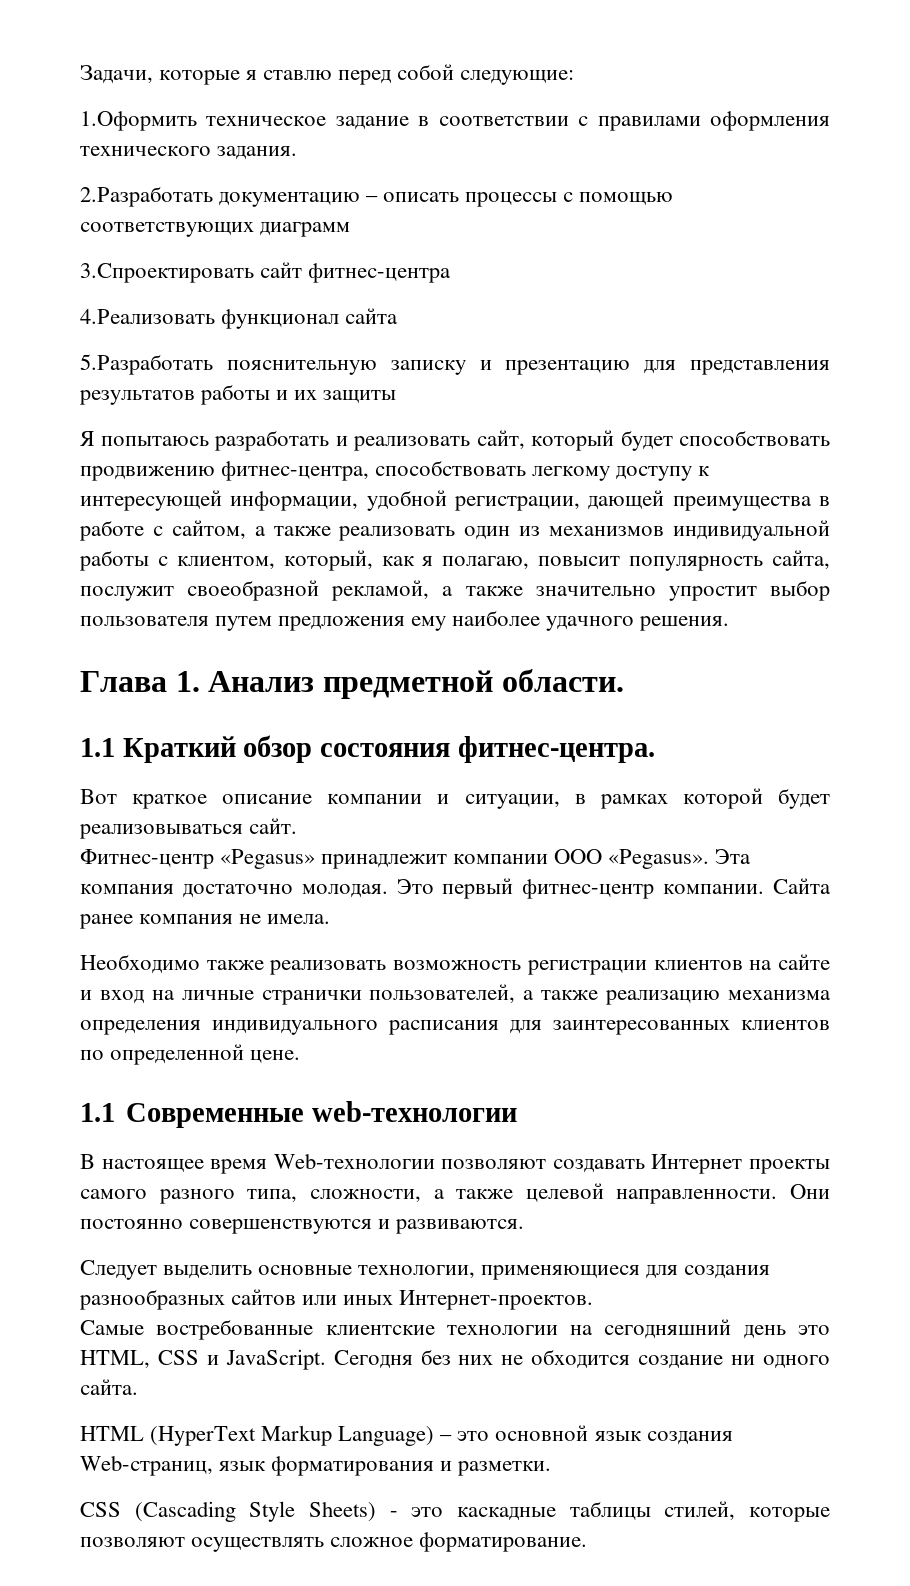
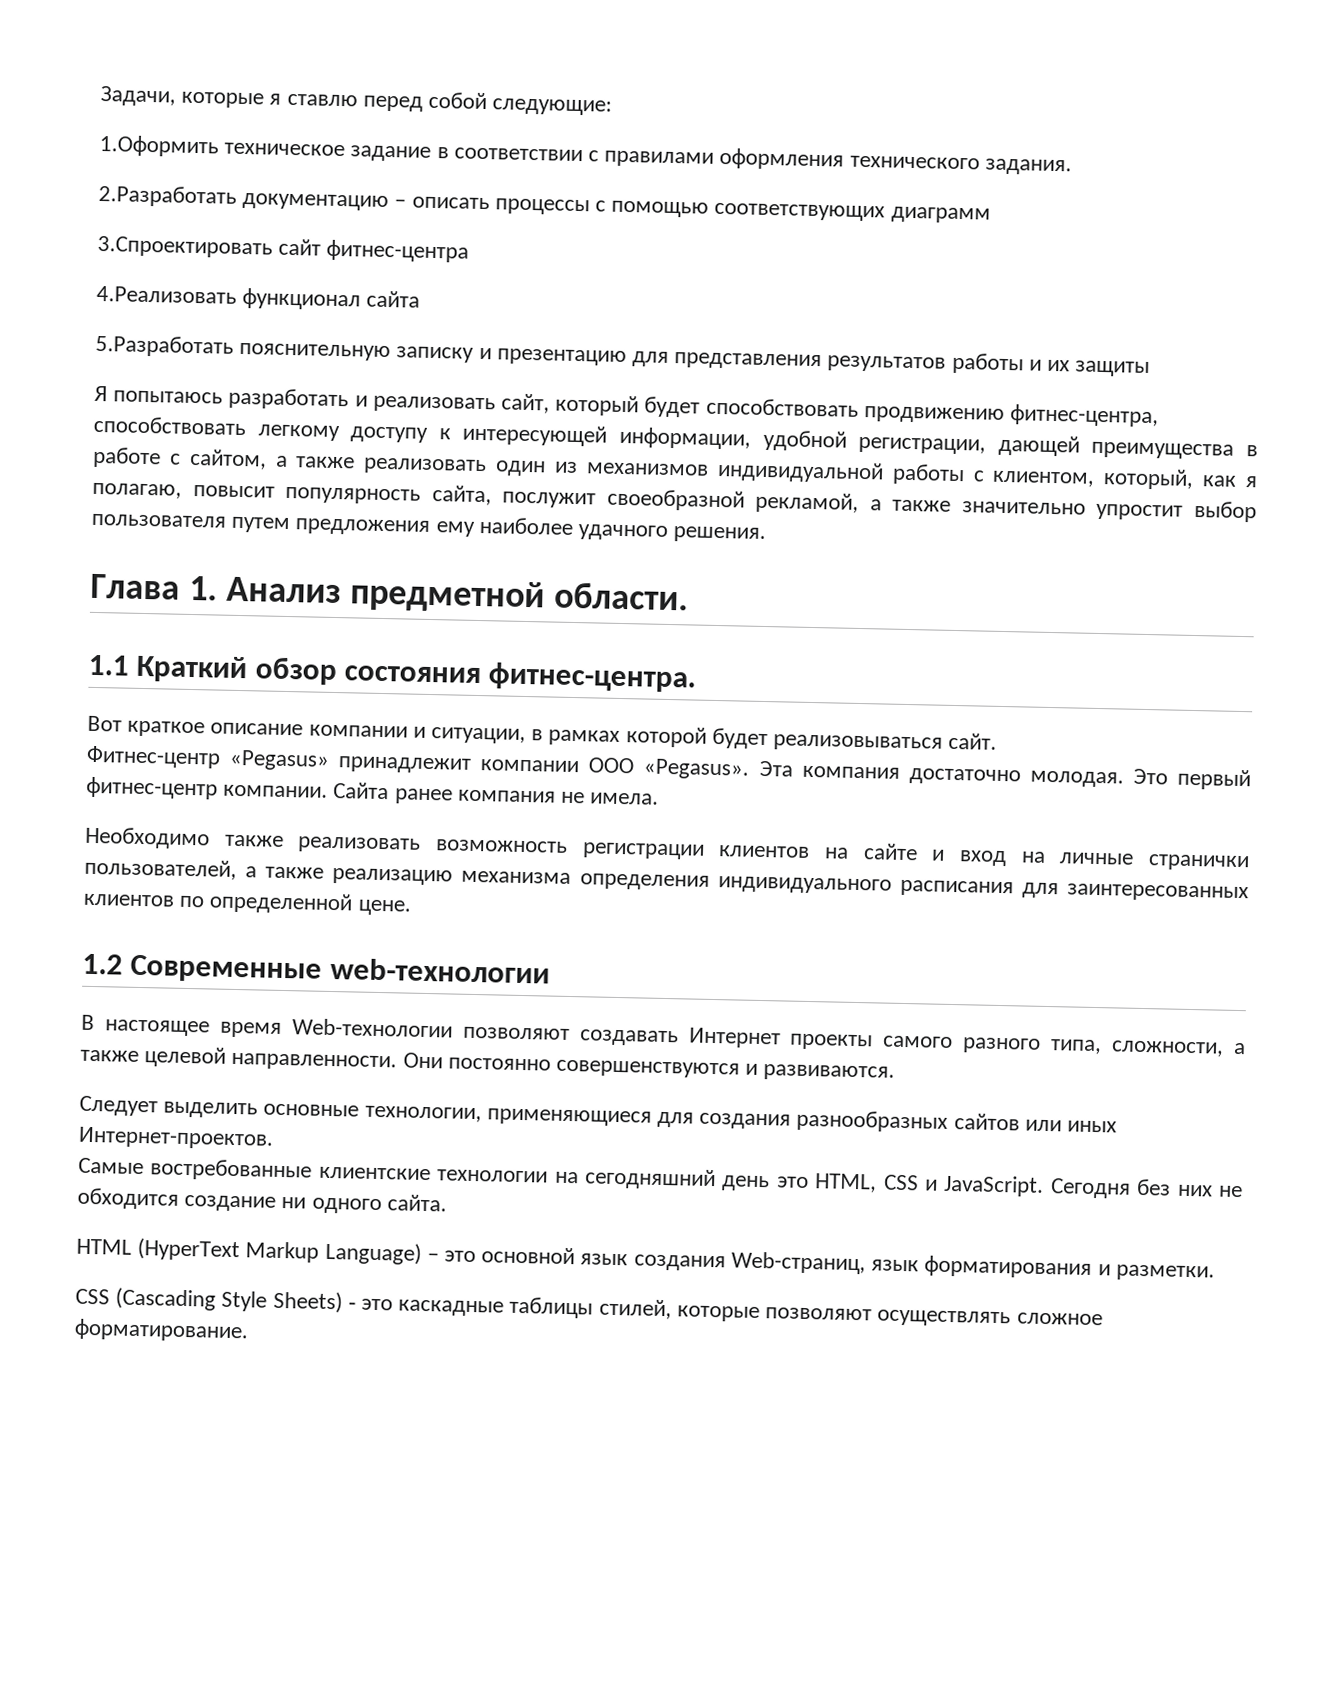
- 1.1 Современные web-технологии
+ 1.2 Современные web-технологии

